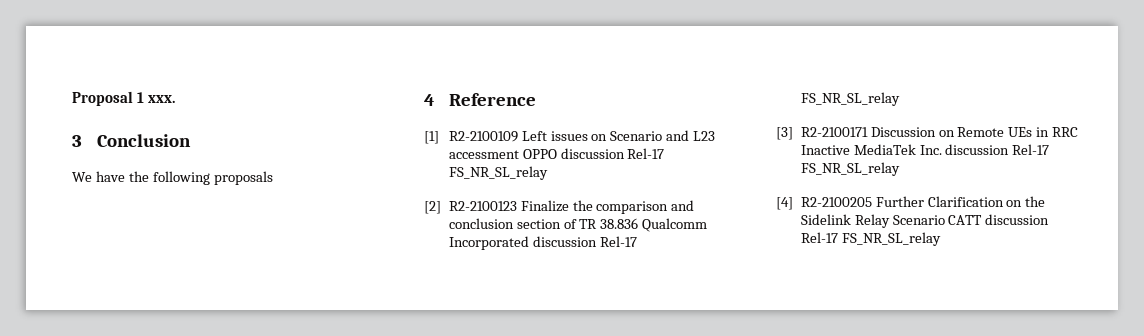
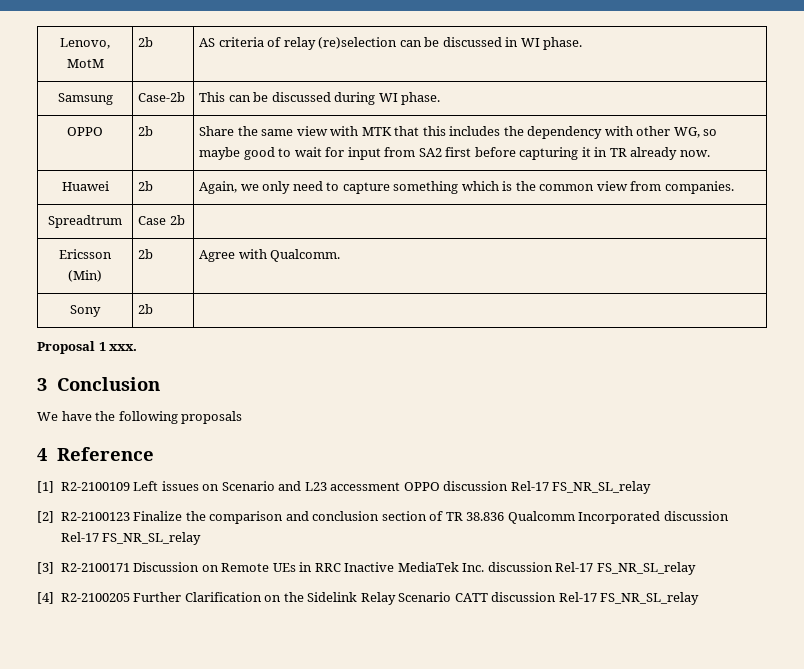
+ Lenovo, MotM | 2b | AS criteria of relay (re)selection can be discussed in WI phase.
+ Samsung | Case-2b | This can be discussed during WI phase.
+ OPPO | 2b | Share the same view with MTK that this includes the dependency with other WG, so maybe good to wait for input from SA2 first before capturing it in TR already now.
+ Huawei | 2b | Again, we only need to capture something which is the common view from companies.
+ Spreadtrum | Case 2b |
+ Ericsson (Min) | 2b | Agree with Qualcomm.
+ Sony | 2b |

